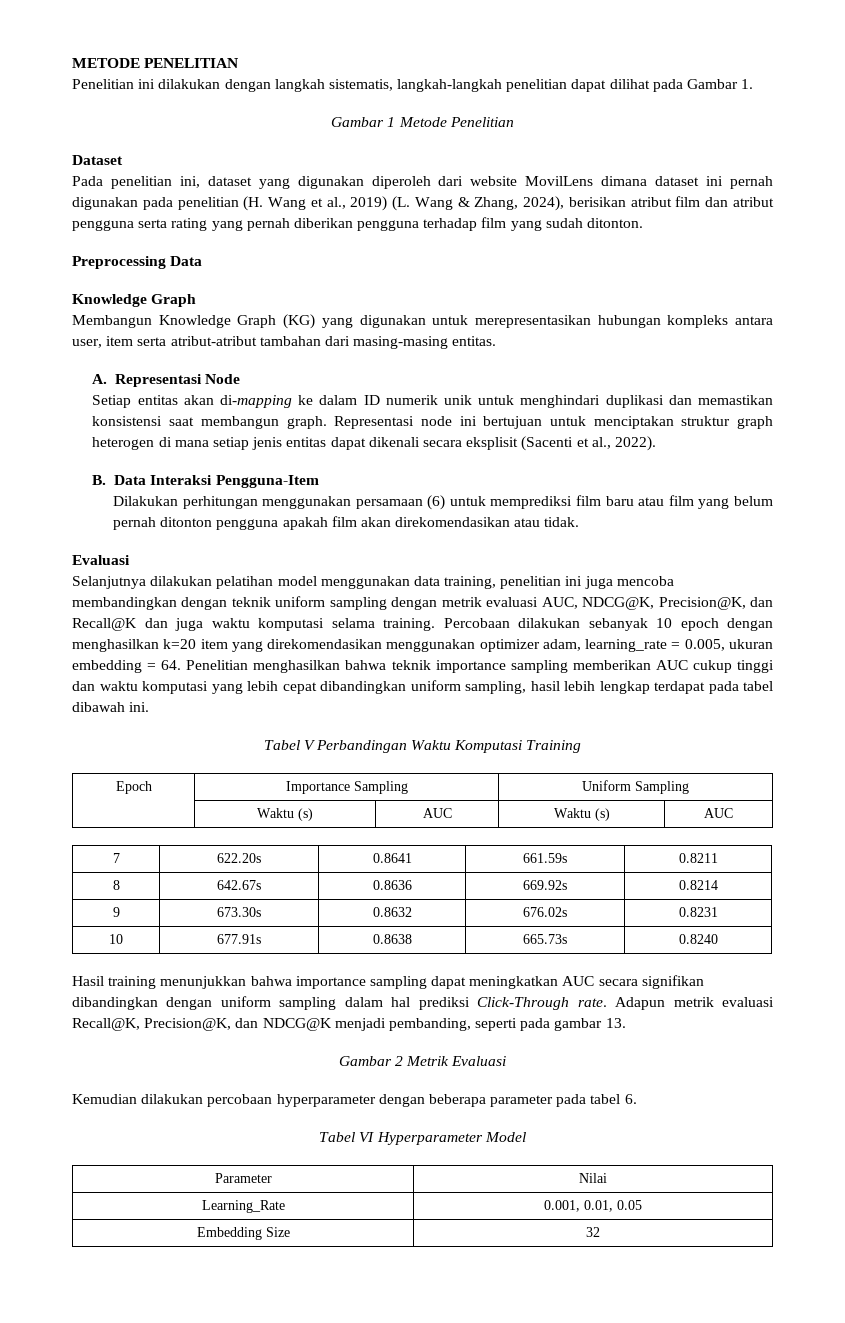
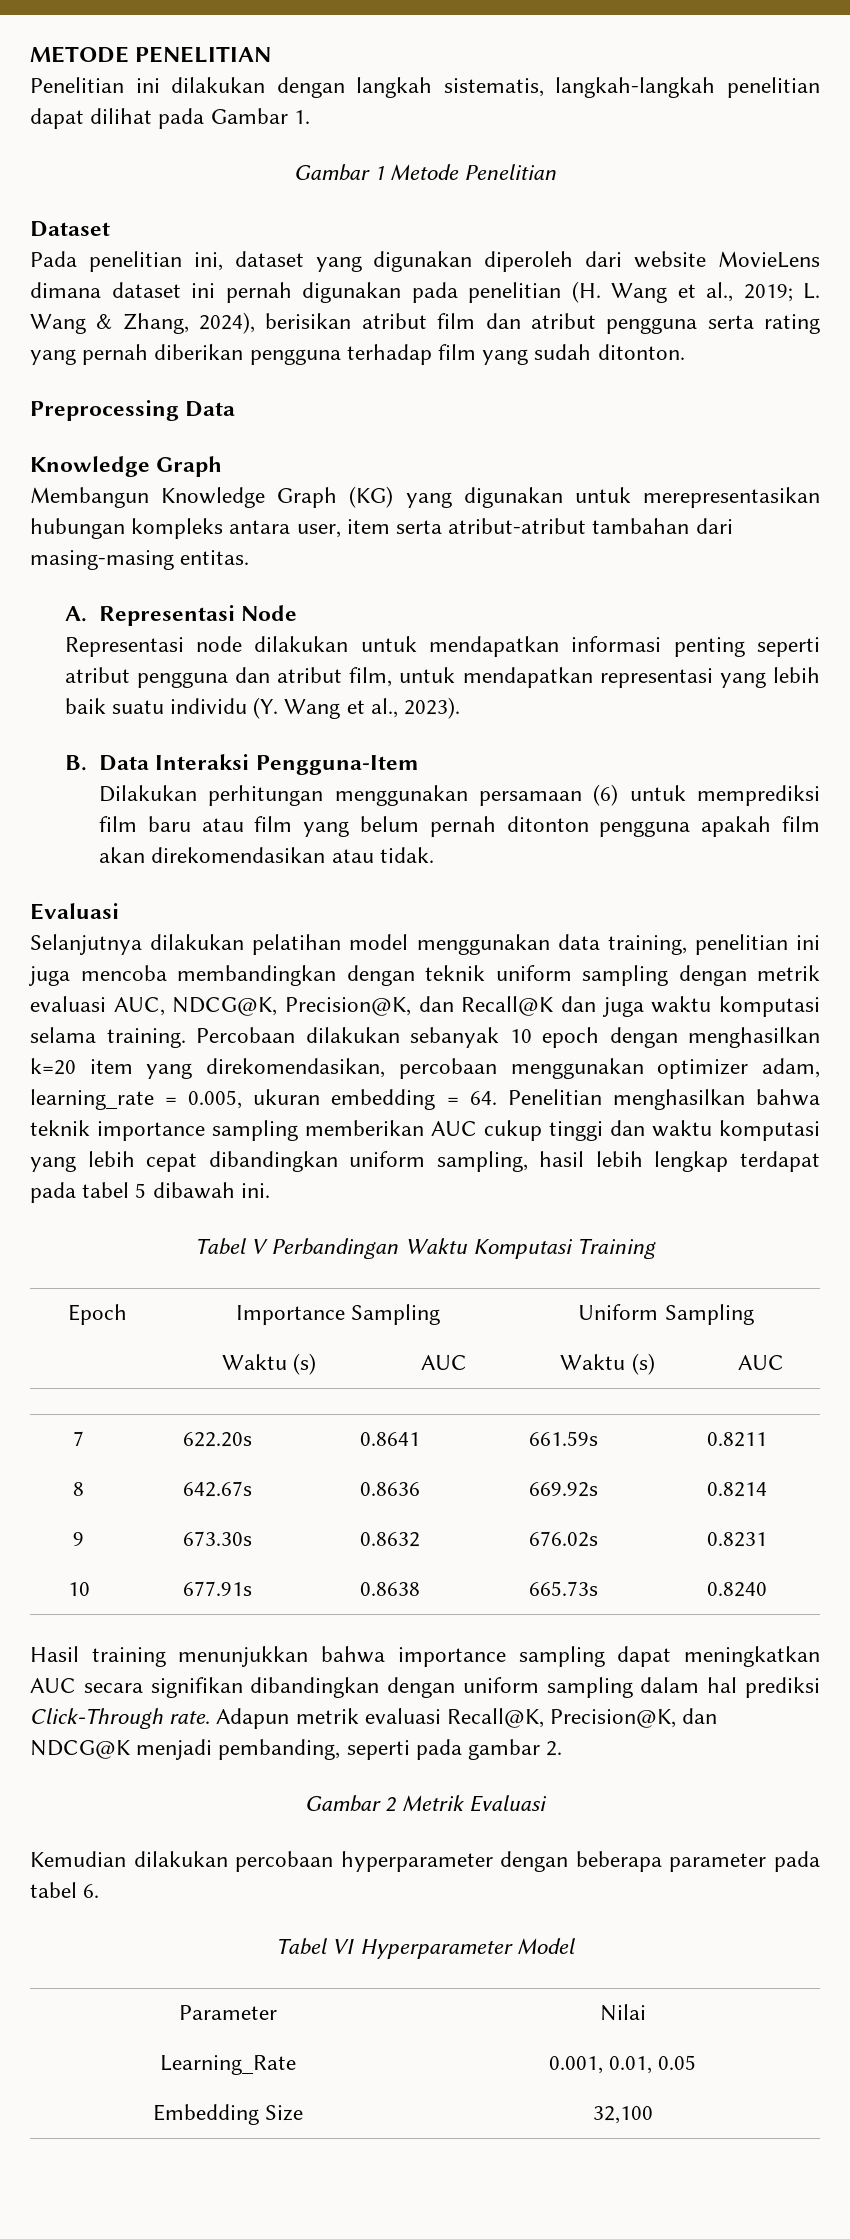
- Pada penelitian ini, dataset yang digunakan diperoleh dari website MovilLens dimana dataset ini pernah digunakan pada penelitian (H. Wang et al., 2019) (L. Wang & Zhang, 2024), berisikan atribut film dan atribut pengguna serta rating yang pernah diberikan pengguna terhadap film yang sudah ditonton.
+ Pada penelitian ini, dataset yang digunakan diperoleh dari website MovieLens dimana dataset ini pernah digunakan pada penelitian (H. Wang et al., 2019; L. Wang & Zhang, 2024), berisikan atribut film dan atribut pengguna serta rating yang pernah diberikan pengguna terhadap film yang sudah ditonton.
- Setiap entitas akan di-mapping ke dalam ID numerik unik untuk menghindari duplikasi dan memastikan konsistensi saat membangun graph. Representasi node ini bertujuan untuk menciptakan struktur graph heterogen di mana setiap jenis entitas dapat dikenali secara eksplisit (Sacenti et al., 2022).
+ Representasi node dilakukan untuk mendapatkan informasi penting seperti atribut pengguna dan atribut film, untuk mendapatkan representasi yang lebih baik suatu individu (Y. Wang et al., 2023).
- Percobaan dilakukan sebanyak 10 epoch dengan menghasilkan k=20 item yang direkomendasikan menggunakan optimizer adam, learning_rate = 0.005, ukuran embedding = 64. Penelitian menghasilkan bahwa teknik importance sampling memberikan AUC cukup tinggi dan waktu komputasi yang lebih cepat dibandingkan uniform sampling, hasil lebih lengkap terdapat pada tabel dibawah ini.
+ Percobaan dilakukan sebanyak 10 epoch dengan menghasilkan k=20 item yang direkomendasikan, percobaan menggunakan optimizer adam, learning_rate = 0.005, ukuran embedding = 64. Penelitian menghasilkan bahwa teknik importance sampling memberikan AUC cukup tinggi dan waktu komputasi yang lebih cepat dibandingkan uniform sampling, hasil lebih lengkap terdapat pada tabel 5 dibawah ini.
- Adapun metrik evaluasi Recall@K, Precision@K, dan NDCG@K menjadi pembanding, seperti pada gambar 13.
+ Adapun metrik evaluasi Recall@K, Precision@K, dan NDCG@K menjadi pembanding, seperti pada gambar 2.
- Embedding Size | 32
+ Embedding Size | 32,100

